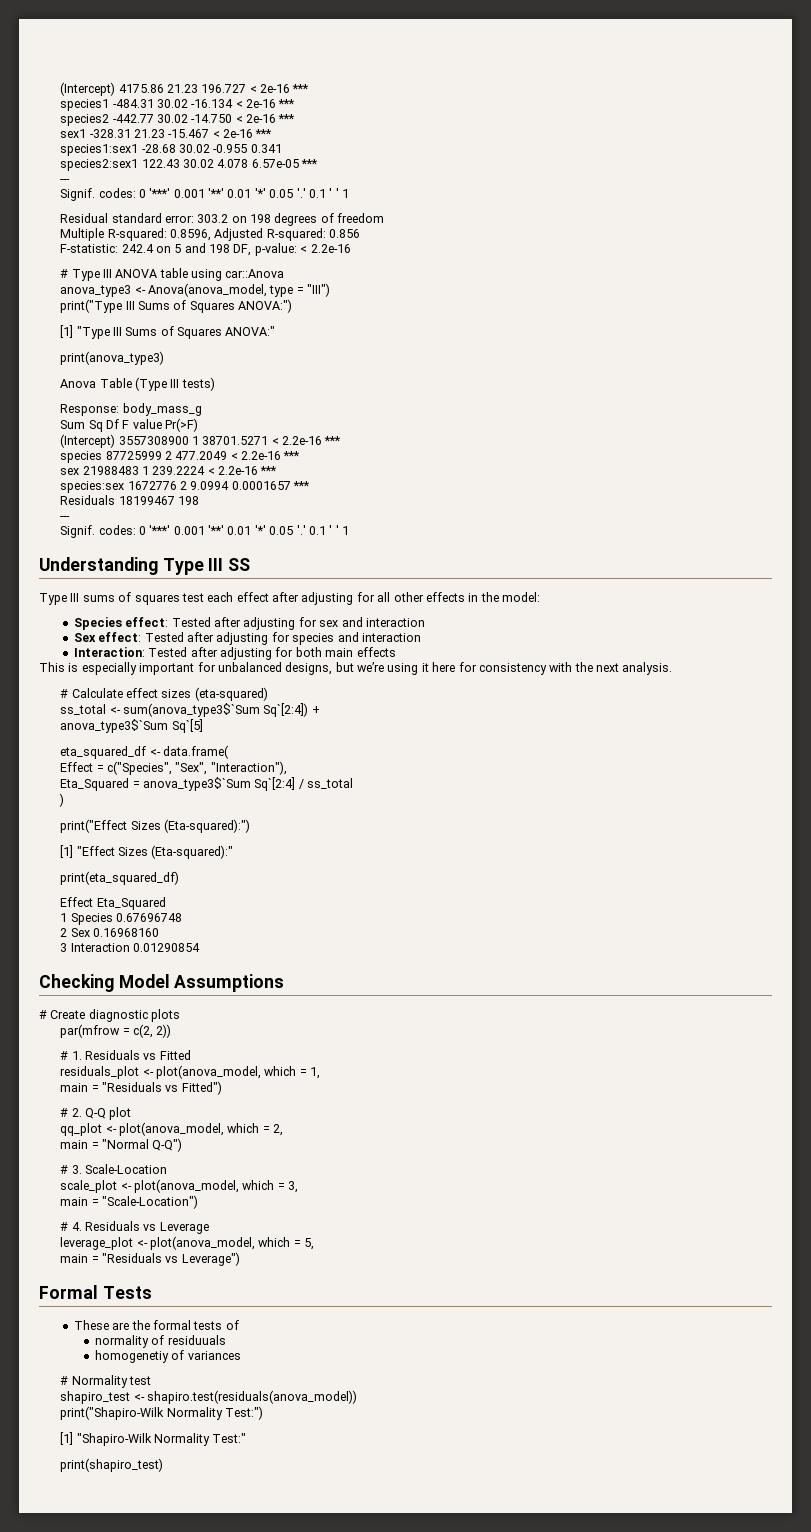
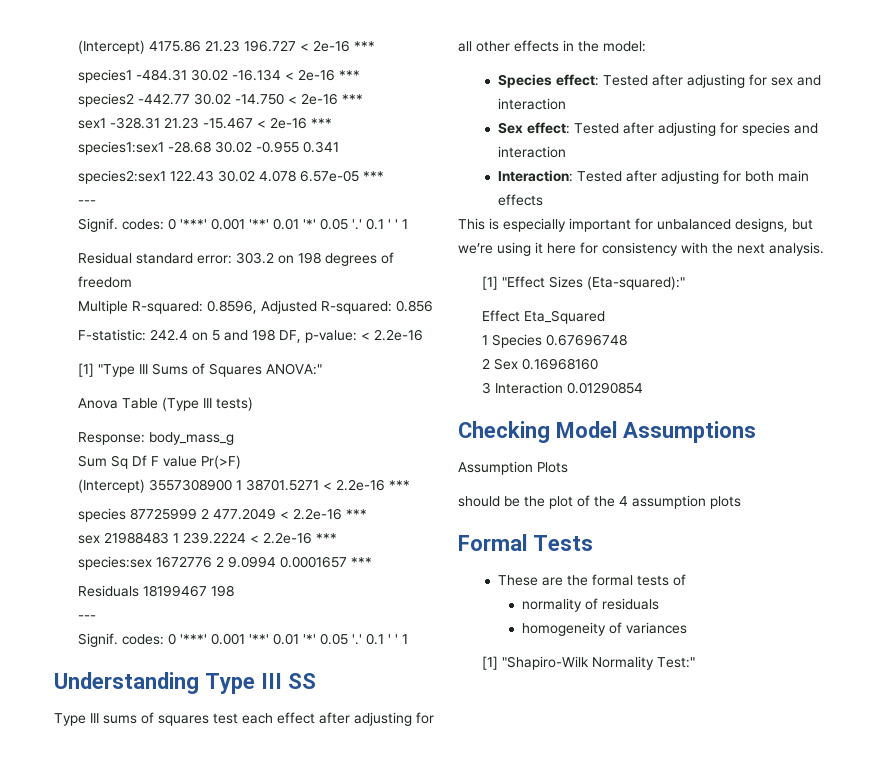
- # Type III ANOVA table using car::Anova
- anova_type3 <- Anova(anova_model, type = "III")
- print("Type III Sums of Squares ANOVA:")
- print(anova_type3)
- # Calculate effect sizes (eta-squared)
- ss_total <- sum(anova_type3$`Sum Sq`[2:4]) +
- anova_type3$`Sum Sq`[5]
- eta_squared_df <- data.frame(
- Effect = c("Species", "Sex", "Interaction"),
- Eta_Squared = anova_type3$`Sum Sq`[2:4] / ss_total
- )
- print("Effect Sizes (Eta-squared):")
- print(eta_squared_df)
- # Create diagnostic plots
- par(mfrow = c(2, 2))
- # 1. Residuals vs Fitted
- residuals_plot <- plot(anova_model, which = 1,
- main = "Residuals vs Fitted")
- # 2. Q-Q plot
- qq_plot <- plot(anova_model, which = 2,
- main = "Normal Q-Q")
- # 3. Scale-Location
- scale_plot <- plot(anova_model, which = 3,
- main = "Scale-Location")
- # 4. Residuals vs Leverage
- leverage_plot <- plot(anova_model, which = 5,
- main = "Residuals vs Leverage")
+ Assumption Plots
+ should be the plot of the 4 assumption plots
- normality of residuuals
- homogenetiy of variances
+ normality of residuals
+ homogeneity of variances
- # Normality test
- shapiro_test <- shapiro.test(residuals(anova_model))
- print("Shapiro-Wilk Normality Test:")
- print(shapiro_test)

